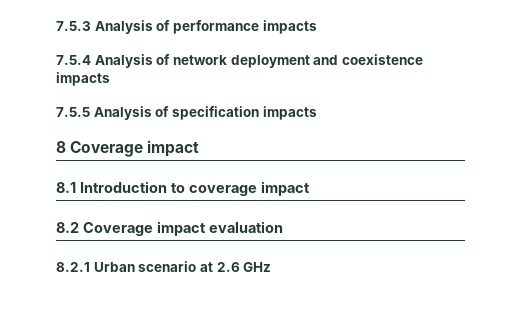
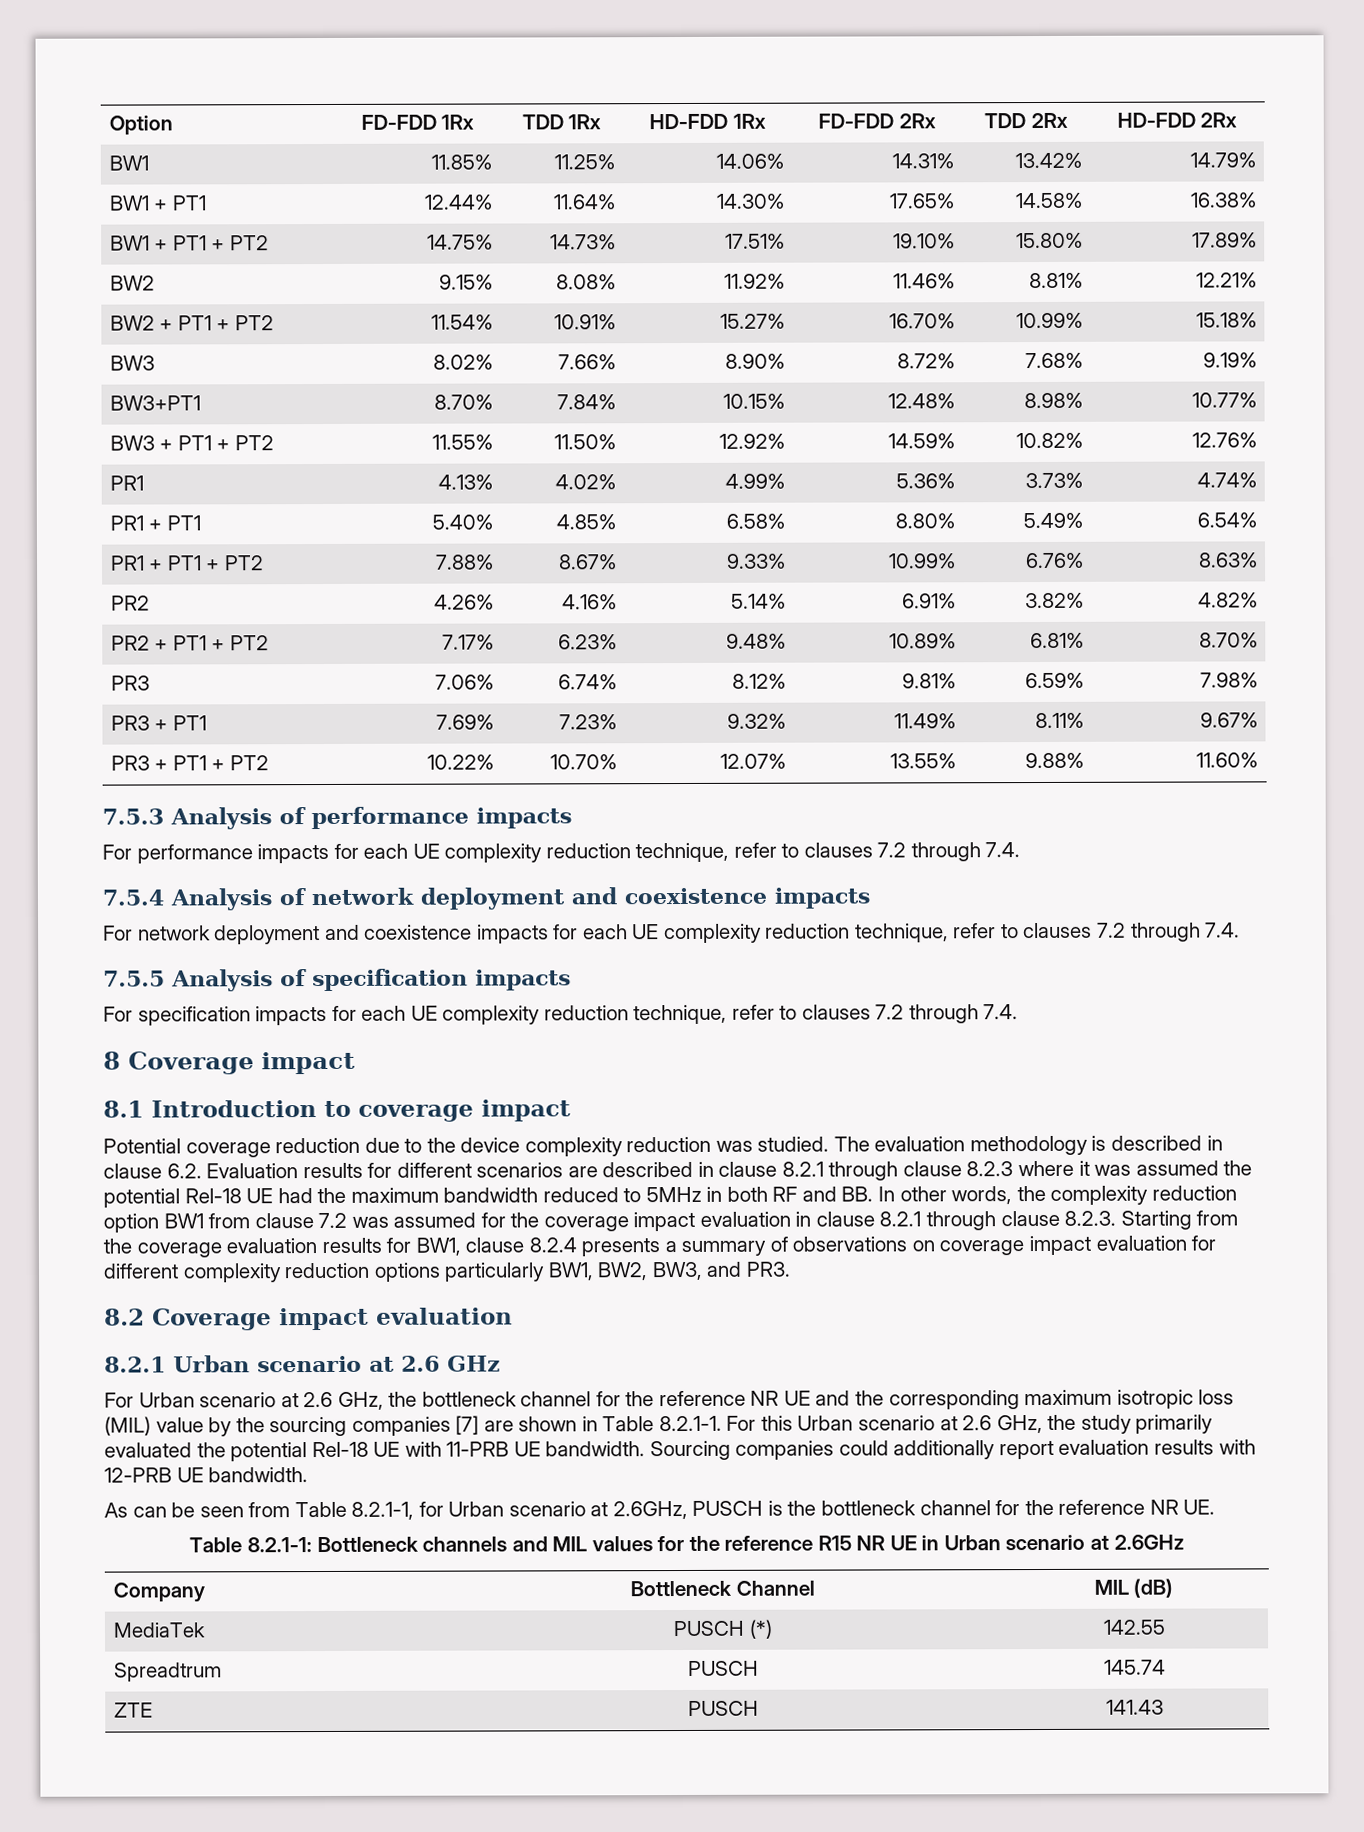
+ Option | FD-FDD 1Rx | TDD 1Rx | HD-FDD 1Rx | FD-FDD 2Rx | TDD 2Rx | HD-FDD 2Rx
+ BW1 | 11.85% | 11.25% | 14.06% | 14.31% | 13.42% | 14.79%
+ BW1 + PT1 | 12.44% | 11.64% | 14.30% | 17.65% | 14.58% | 16.38%
+ BW1 + PT1 + PT2 | 14.75% | 14.73% | 17.51% | 19.10% | 15.80% | 17.89%
+ BW2 | 9.15% | 8.08% | 11.92% | 11.46% | 8.81% | 12.21%
+ BW2 + PT1 + PT2 | 11.54% | 10.91% | 15.27% | 16.70% | 10.99% | 15.18%
+ BW3 | 8.02% | 7.66% | 8.90% | 8.72% | 7.68% | 9.19%
+ BW3+PT1 | 8.70% | 7.84% | 10.15% | 12.48% | 8.98% | 10.77%
+ BW3 + PT1 + PT2 | 11.55% | 11.50% | 12.92% | 14.59% | 10.82% | 12.76%
+ PR1 | 4.13% | 4.02% | 4.99% | 5.36% | 3.73% | 4.74%
+ PR1 + PT1 | 5.40% | 4.85% | 6.58% | 8.80% | 5.49% | 6.54%
+ PR1 + PT1 + PT2 | 7.88% | 8.67% | 9.33% | 10.99% | 6.76% | 8.63%
+ PR2 | 4.26% | 4.16% | 5.14% | 6.91% | 3.82% | 4.82%
+ PR2 + PT1 + PT2 | 7.17% | 6.23% | 9.48% | 10.89% | 6.81% | 8.70%
+ PR3 | 7.06% | 6.74% | 8.12% | 9.81% | 6.59% | 7.98%
+ PR3 + PT1 | 7.69% | 7.23% | 9.32% | 11.49% | 8.11% | 9.67%
+ PR3 + PT1 + PT2 | 10.22% | 10.70% | 12.07% | 13.55% | 9.88% | 11.60%
+ For performance impacts for each UE complexity reduction technique, refer to clauses 7.2 through 7.4.
+ For network deployment and coexistence impacts for each UE complexity reduction technique, refer to clauses 7.2 through 7.4.
+ For specification impacts for each UE complexity reduction technique, refer to clauses 7.2 through 7.4.
+ Potential coverage reduction due to the device complexity reduction was studied. The evaluation methodology is described in clause 6.2. Evaluation results for different scenarios are described in clause 8.2.1 through clause 8.2.3 where it was assumed the potential Rel-18 UE had the maximum bandwidth reduced to 5MHz in both RF and BB. In other words, the complexity reduction option BW1 from clause 7.2 was assumed for the coverage impact evaluation in clause 8.2.1 through clause 8.2.3. Starting from the coverage evaluation results for BW1, clause 8.2.4 presents a summary of observations on coverage impact evaluation for different complexity reduction options particularly BW1, BW2, BW3, and PR3.
+ For Urban scenario at 2.6 GHz, the bottleneck channel for the reference NR UE and the corresponding maximum isotropic loss (MIL) value by the sourcing companies [7] are shown in Table 8.2.1-1. For this Urban scenario at 2.6 GHz, the study primarily evaluated the potential Rel-18 UE with 11-PRB UE bandwidth. Sourcing companies could additionally report evaluation results with 12-PRB UE bandwidth.
+ As can be seen from Table 8.2.1-1, for Urban scenario at 2.6GHz, PUSCH is the bottleneck channel for the reference NR UE.
+ Table 8.2.1-1: Bottleneck channels and MIL values for the reference R15 NR UE in Urban scenario at 2.6GHz
+ Company | Bottleneck Channel | MIL (dB)
+ MediaTek | PUSCH (*) | 142.55
+ Spreadtrum | PUSCH | 145.74
+ ZTE | PUSCH | 141.43

